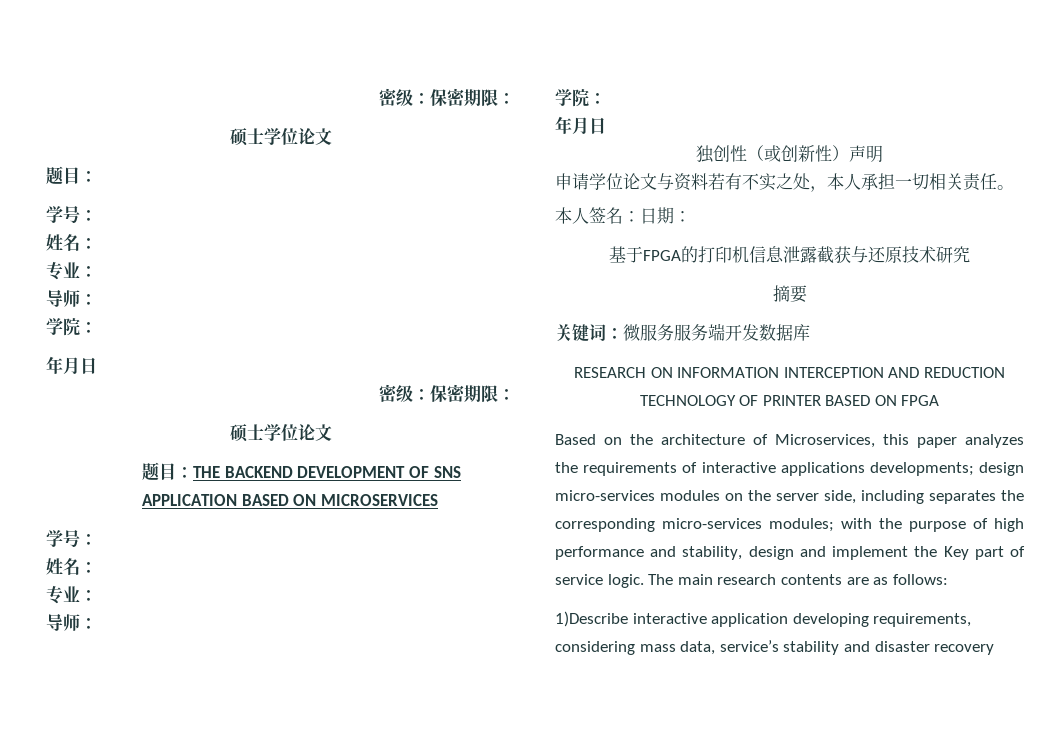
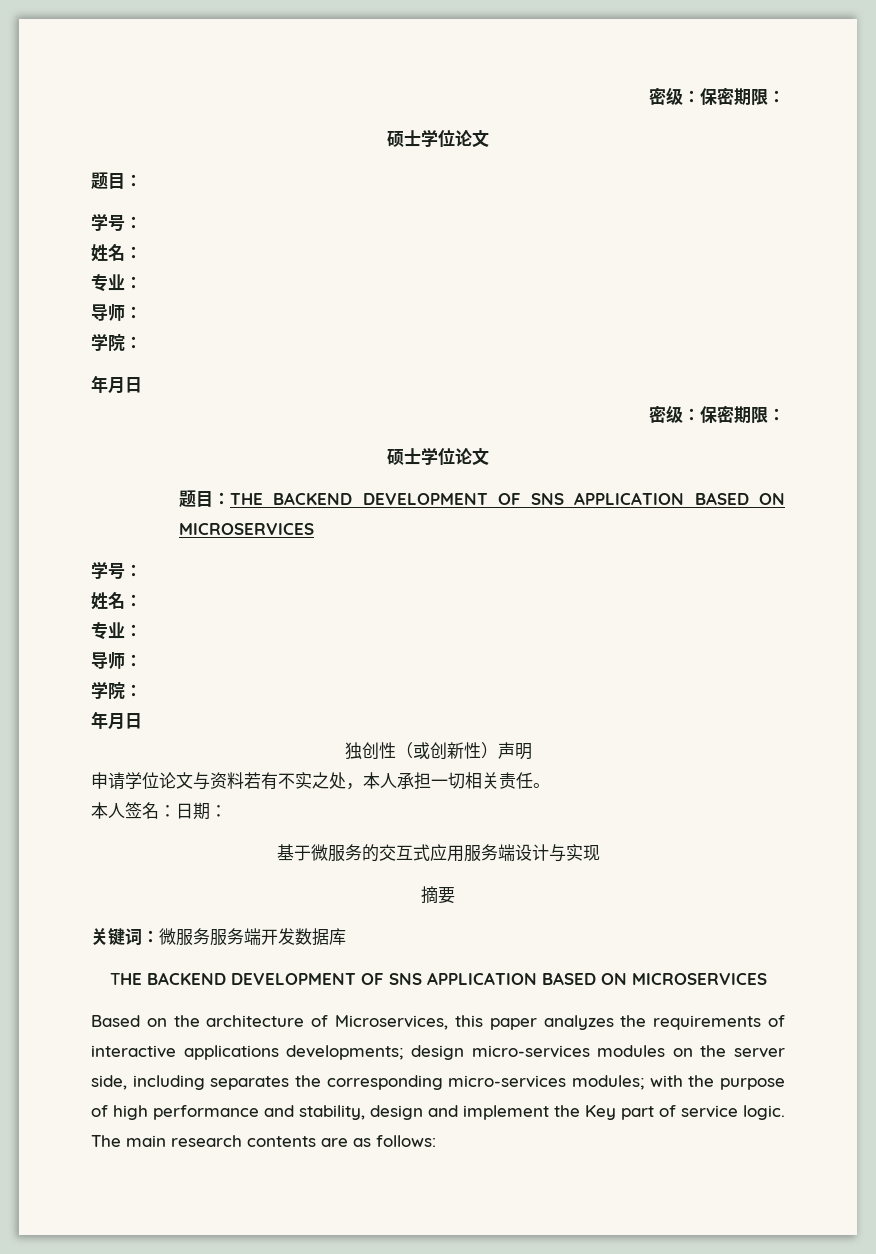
- 基于FPGA的打印机信息泄露截获与还原技术研究
+ 基于微服务的交互式应用服务端设计与实现
  关键词：微服务服务端开发数据库
- RESEARCH ON INFORMATION INTERCEPTION AND REDUCTION TECHNOLOGY OF PRINTER BASED ON FPGA
+ THE BACKEND DEVELOPMENT OF SNS APPLICATION BASED ON MICROSERVICES
- 1)Describe interactive application developing requirements, considering mass data, service’s stability and disaster recovery

